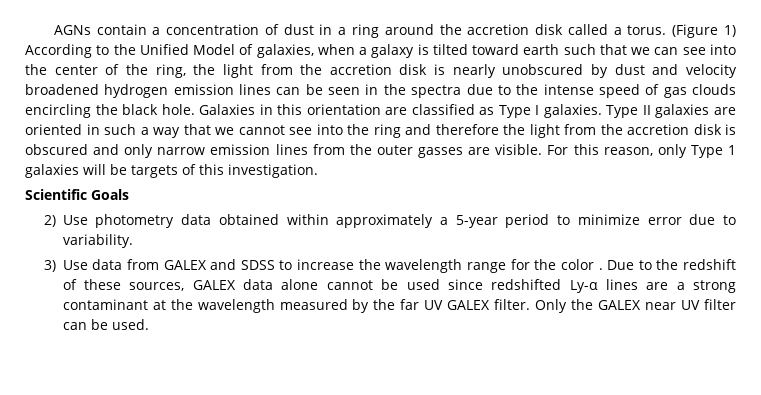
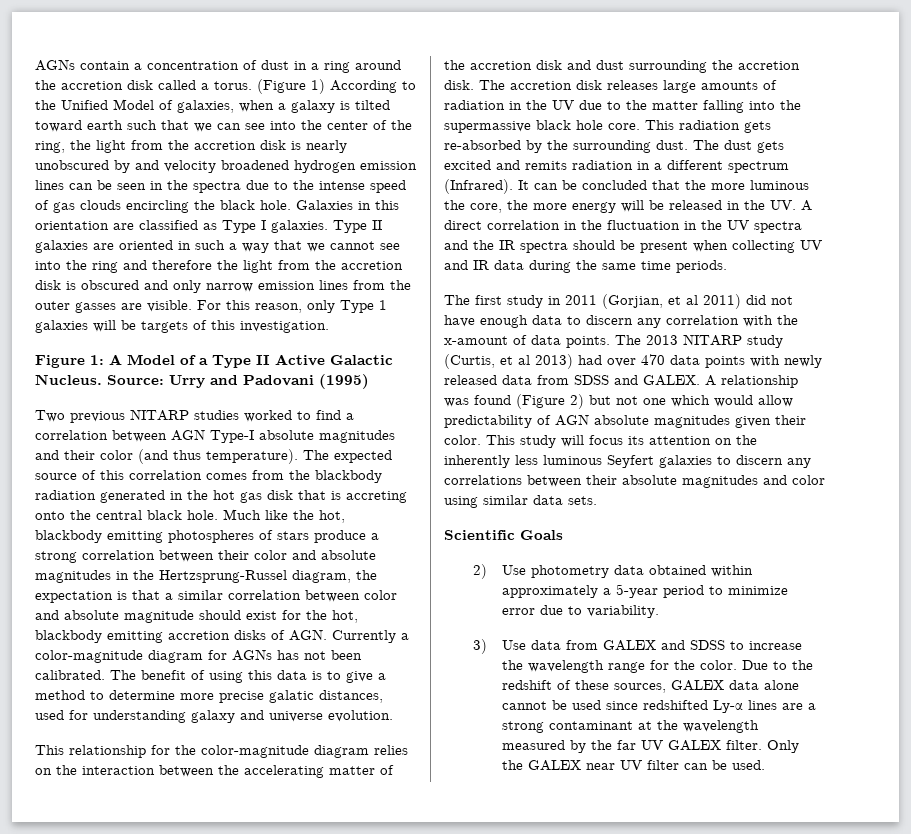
- (Figure 1) According to the Unified Model of galaxies, when a galaxy is tilted toward earth such that we can see into the center of the ring, the light from the accretion disk is nearly unobscured by dust and velocity broadened hydrogen emission lines can be seen in the spectra due to the intense speed of gas clouds encircling the black hole.
+ (Figure 1) According to the Unified Model of galaxies, when a galaxy is tilted toward earth such that we can see into the center of the ring, the light from the accretion disk is nearly unobscured by and velocity broadened hydrogen emission lines can be seen in the spectra due to the intense speed of gas clouds encircling the black hole.
+ Figure 1: A Model of a Type II Active Galactic Nucleus. Source: Urry and Padovani (1995)
+ Two previous NITARP studies worked to find a correlation between AGN Type-I absolute magnitudes and their color (and thus temperature). The expected source of this correlation comes from the blackbody radiation generated in the hot gas disk that is accreting onto the central black hole. Much like the hot, blackbody emitting photospheres of stars produce a strong correlation between their color and absolute magnitudes in the Hertzsprung-Russel diagram, the expectation is that a similar correlation between color and absolute magnitude should exist for the hot, blackbody emitting accretion disks of AGN. Currently a color-magnitude diagram for AGNs has not been calibrated. The benefit of using this data is to give a method to determine more precise galatic distances, used for understanding galaxy and universe evolution.
+ This relationship for the color-magnitude diagram relies on the interaction between the accelerating matter of the accretion disk and dust surrounding the accretion disk. The accretion disk releases large amounts of radiation in the UV due to the matter falling into the supermassive black hole core. This radiation gets re-absorbed by the surrounding dust. The dust gets excited and remits radiation in a different spectrum (Infrared). It can be concluded that the more luminous the core, the more energy will be released in the UV. A direct correlation in the fluctuation in the UV spectra and the IR spectra should be present when collecting UV and IR data during the same time periods.
+ The first study in 2011 (Gorjian, et al 2011) did not have enough data to discern any correlation with the x-amount of data points. The 2013 NITARP study (Curtis, et al 2013) had over 470 data points with newly released data from SDSS and GALEX. A relationship was found (Figure 2) but not one which would allow predictability of AGN absolute magnitudes given their color. This study will focus its attention on the inherently less luminous Seyfert galaxies to discern any correlations between their absolute magnitudes and color using similar data sets.
- 3) Use data from GALEX and SDSS to increase the wavelength range for the color .
+ 3) Use data from GALEX and SDSS to increase the wavelength range for the color.

